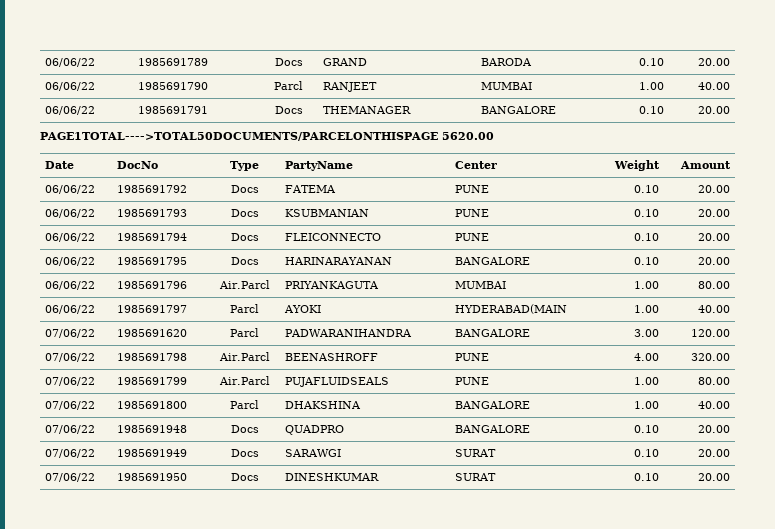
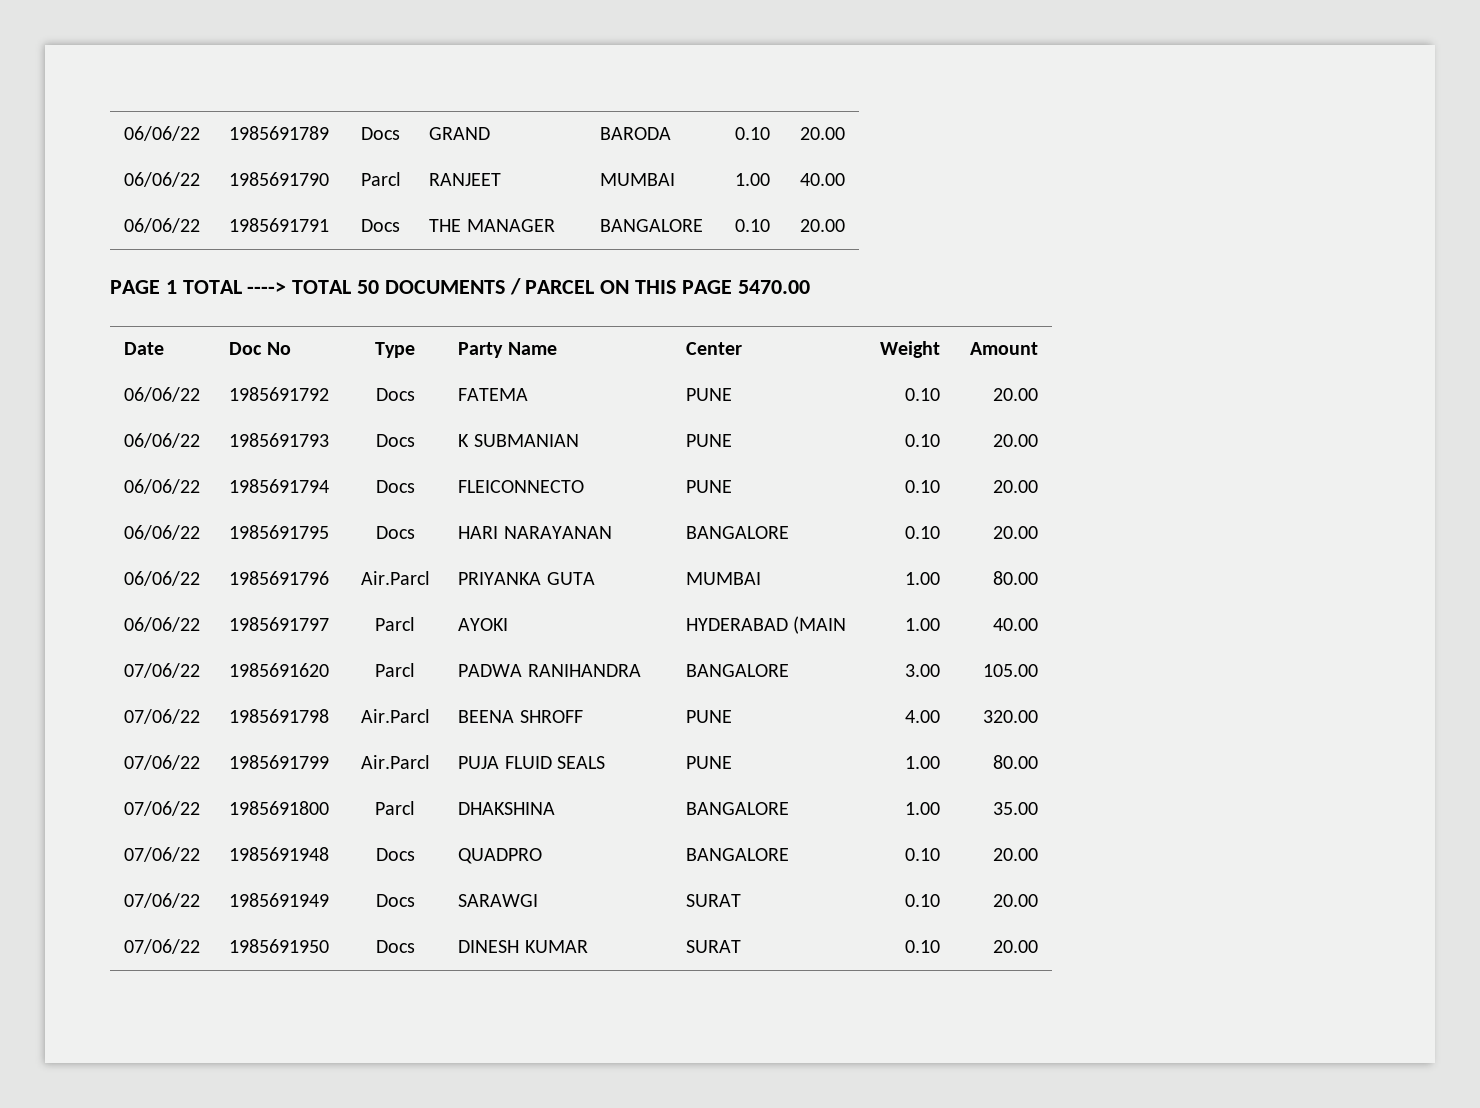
- 06/06/22 | 1985691791 | Docs | THEMANAGER | BANGALORE | 0.10 | 20.00
- PAGE1TOTAL---->TOTAL50DOCUMENTS/PARCELONTHISPAGE 5620.00
+ 06/06/22 | 1985691791 | Docs | THE MANAGER | BANGALORE | 0.10 | 20.00
+ PAGE 1 TOTAL ----> TOTAL 50 DOCUMENTS / PARCEL ON THIS PAGE 5470.00
- Date | DocNo | Type | PartyName | Center | Weight | Amount
+ Date | Doc No | Type | Party Name | Center | Weight | Amount
- 06/06/22 | 1985691793 | Docs | KSUBMANIAN | PUNE | 0.10 | 20.00
+ 06/06/22 | 1985691793 | Docs | K SUBMANIAN | PUNE | 0.10 | 20.00
- 06/06/22 | 1985691795 | Docs | HARINARAYANAN | BANGALORE | 0.10 | 20.00
+ 06/06/22 | 1985691795 | Docs | HARI NARAYANAN | BANGALORE | 0.10 | 20.00
- 06/06/22 | 1985691796 | Air.Parcl | PRIYANKAGUTA | MUMBAI | 1.00 | 80.00
+ 06/06/22 | 1985691796 | Air.Parcl | PRIYANKA GUTA | MUMBAI | 1.00 | 80.00
- 06/06/22 | 1985691797 | Parcl | AYOKI | HYDERABAD(MAIN | 1.00 | 40.00
+ 06/06/22 | 1985691797 | Parcl | AYOKI | HYDERABAD (MAIN | 1.00 | 40.00
- 07/06/22 | 1985691620 | Parcl | PADWARANIHANDRA | BANGALORE | 3.00 | 120.00
+ 07/06/22 | 1985691620 | Parcl | PADWA RANIHANDRA | BANGALORE | 3.00 | 105.00
- 07/06/22 | 1985691798 | Air.Parcl | BEENASHROFF | PUNE | 4.00 | 320.00
+ 07/06/22 | 1985691798 | Air.Parcl | BEENA SHROFF | PUNE | 4.00 | 320.00
- 07/06/22 | 1985691799 | Air.Parcl | PUJAFLUIDSEALS | PUNE | 1.00 | 80.00
+ 07/06/22 | 1985691799 | Air.Parcl | PUJA FLUID SEALS | PUNE | 1.00 | 80.00
- 07/06/22 | 1985691800 | Parcl | DHAKSHINA | BANGALORE | 1.00 | 40.00
+ 07/06/22 | 1985691800 | Parcl | DHAKSHINA | BANGALORE | 1.00 | 35.00
- 07/06/22 | 1985691950 | Docs | DINESHKUMAR | SURAT | 0.10 | 20.00
+ 07/06/22 | 1985691950 | Docs | DINESH KUMAR | SURAT | 0.10 | 20.00

